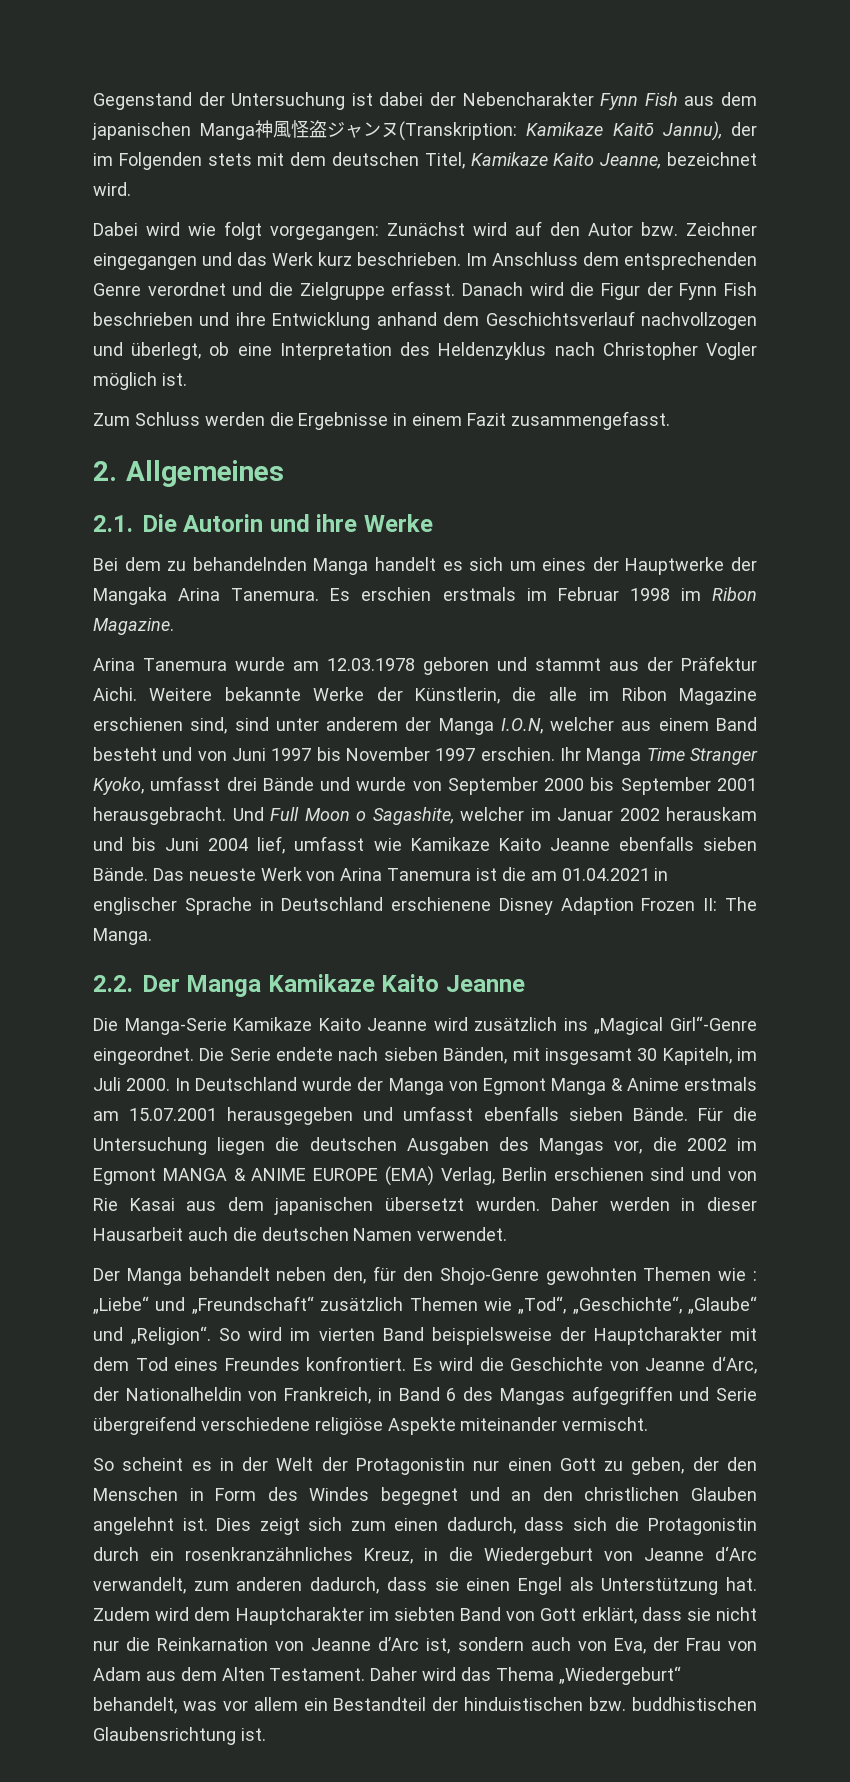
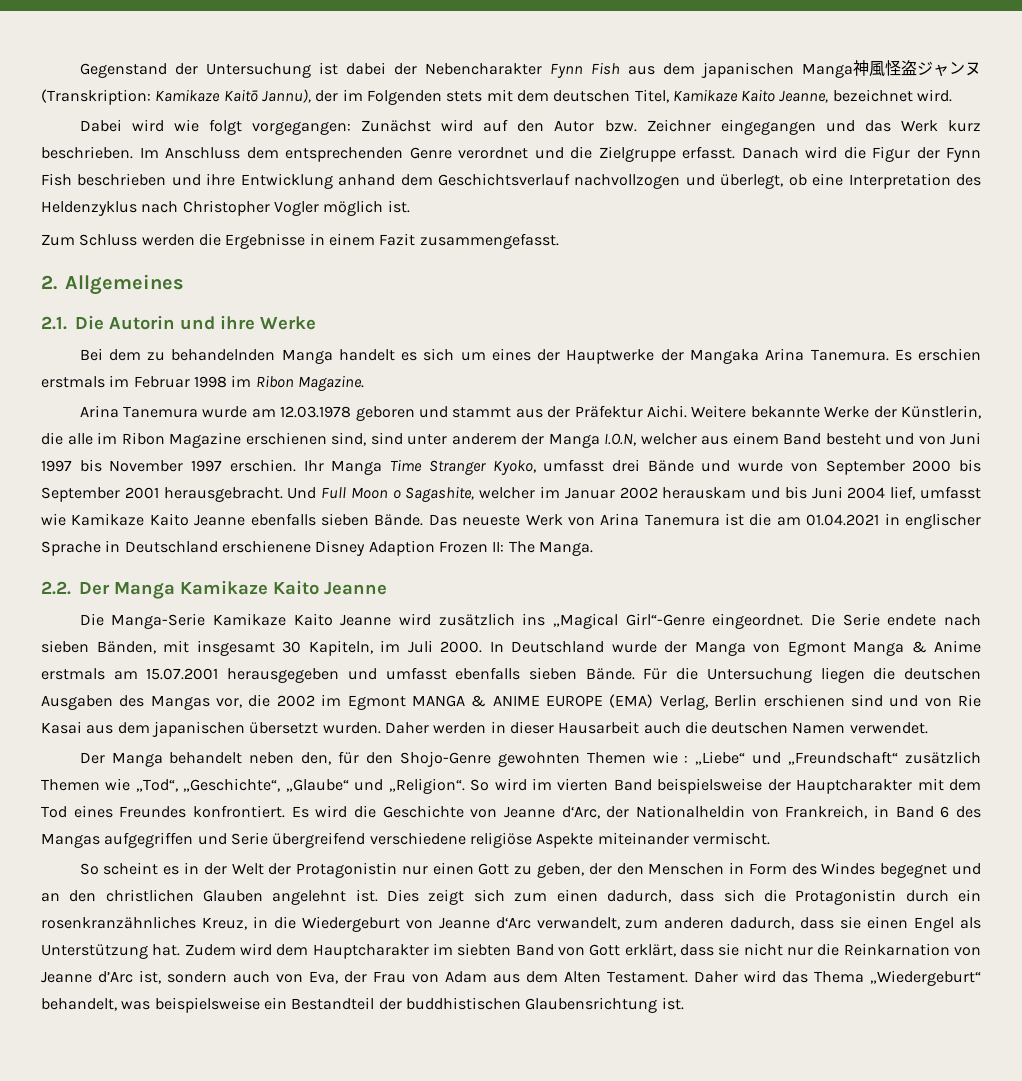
- Daher wird das Thema „Wiedergeburt“ behandelt, was vor allem ein Bestandteil der hinduistischen bzw. buddhistischen Glaubensrichtung ist.
+ Daher wird das Thema „Wiedergeburt“ behandelt, was beispielsweise ein Bestandteil der buddhistischen Glaubensrichtung ist.

